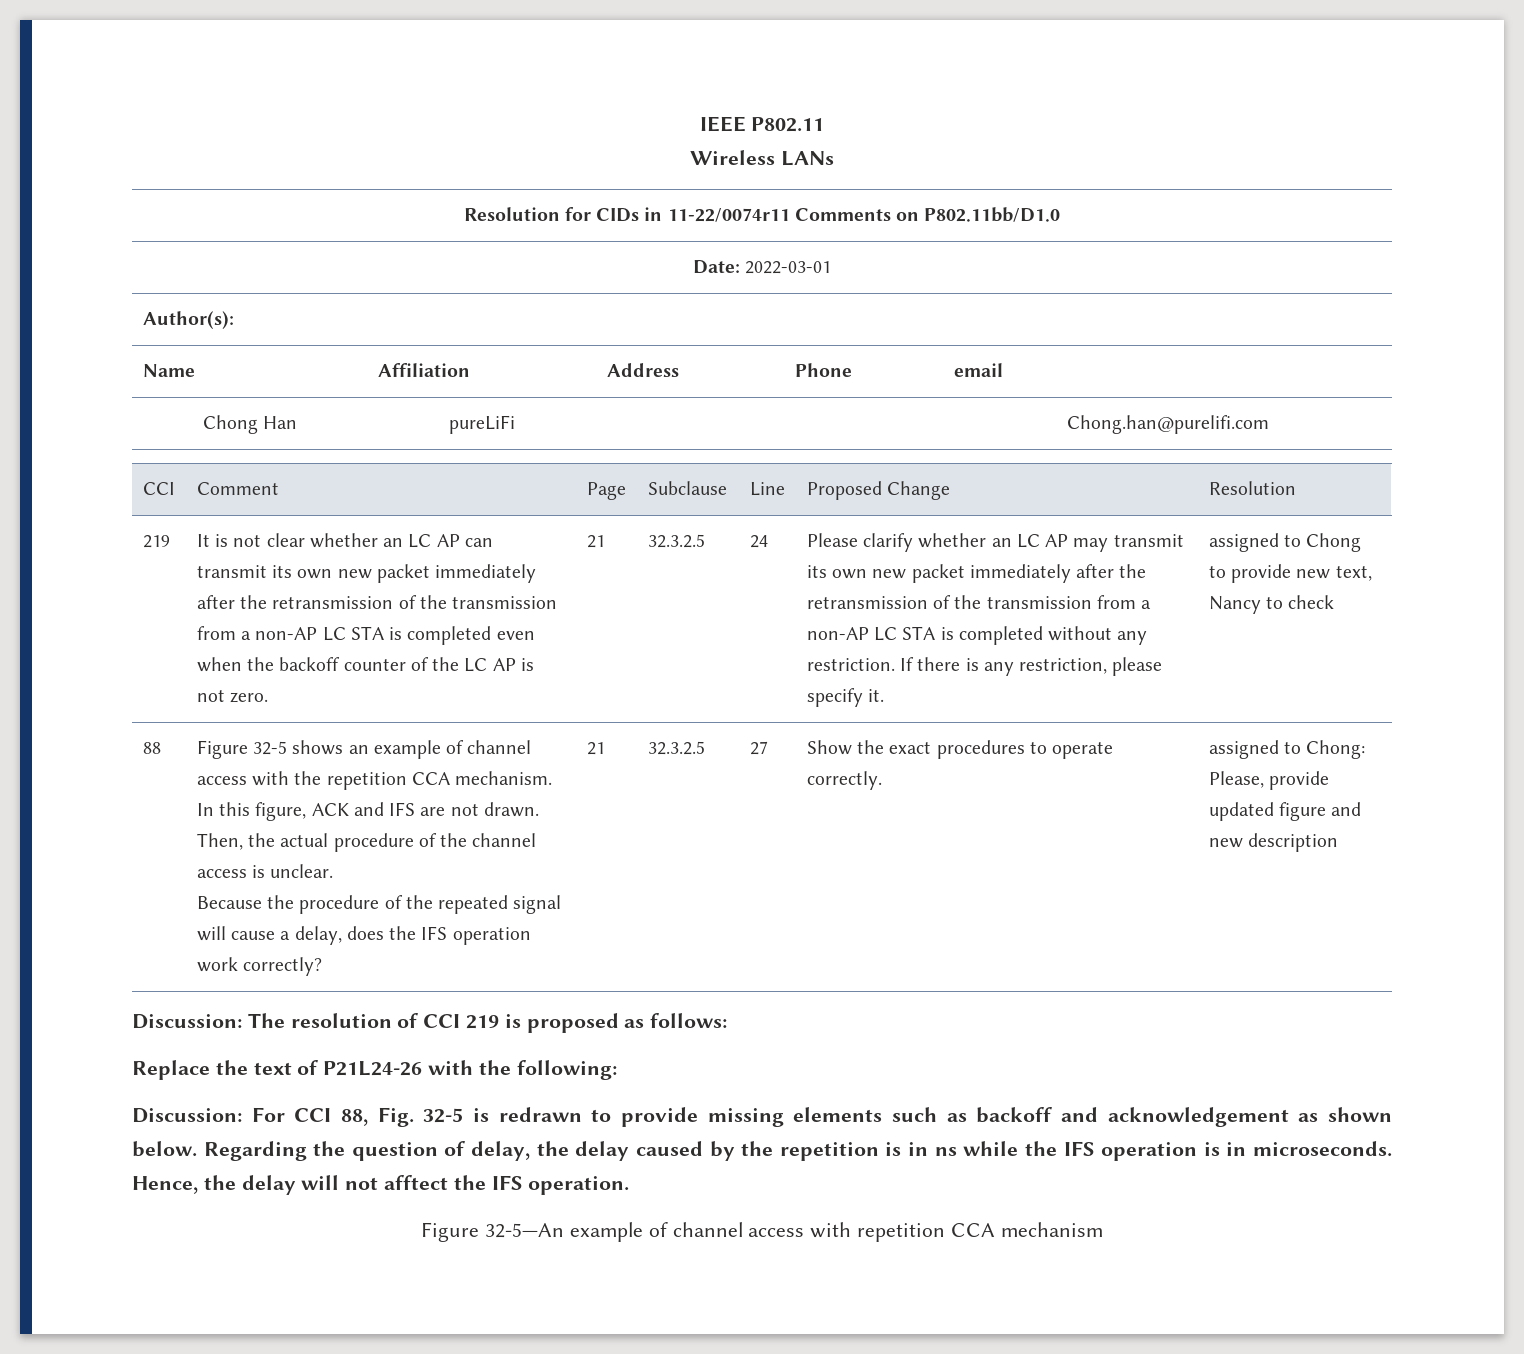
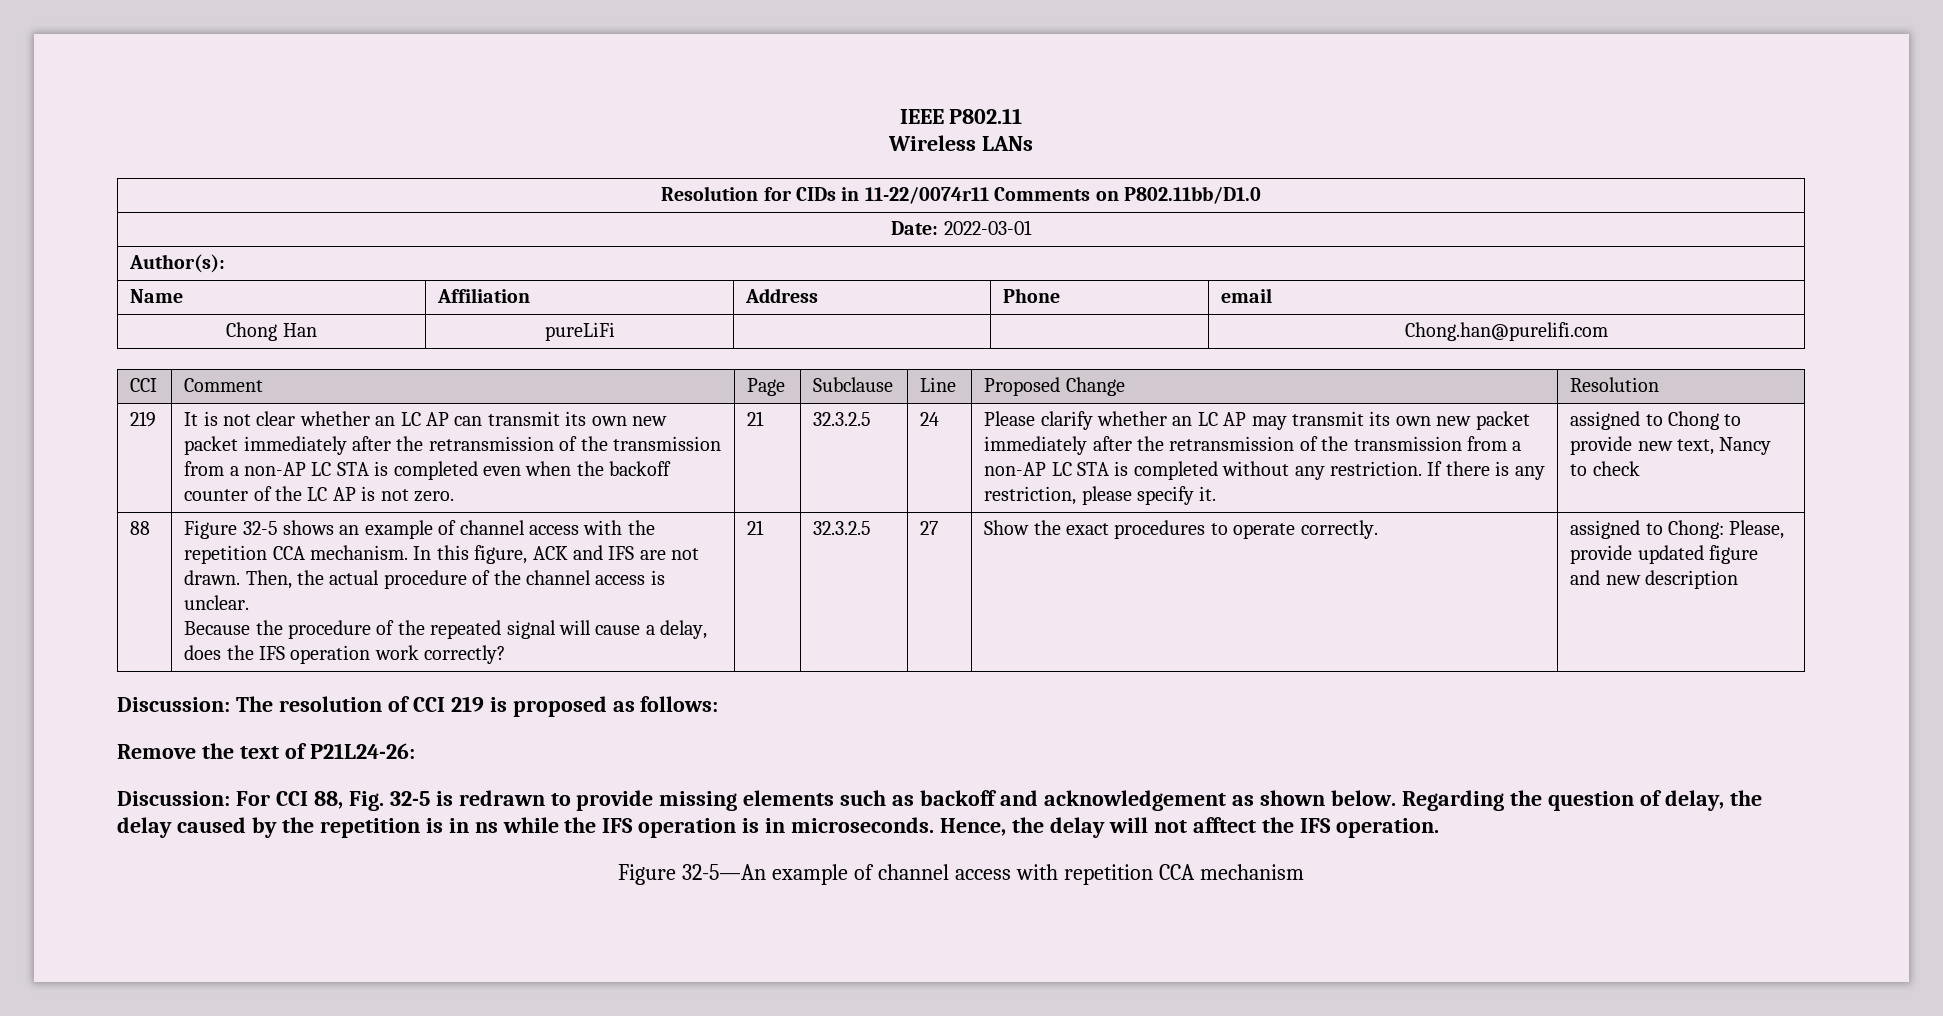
- Replace the text of P21L24-26 with the following:
+ Remove the text of P21L24-26:

